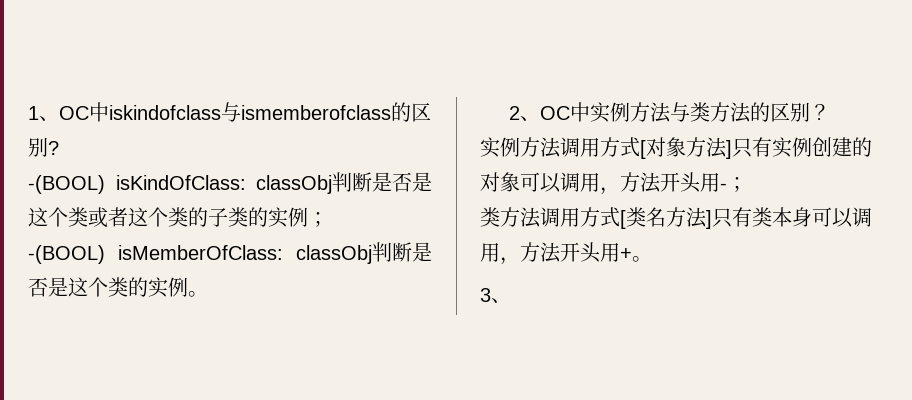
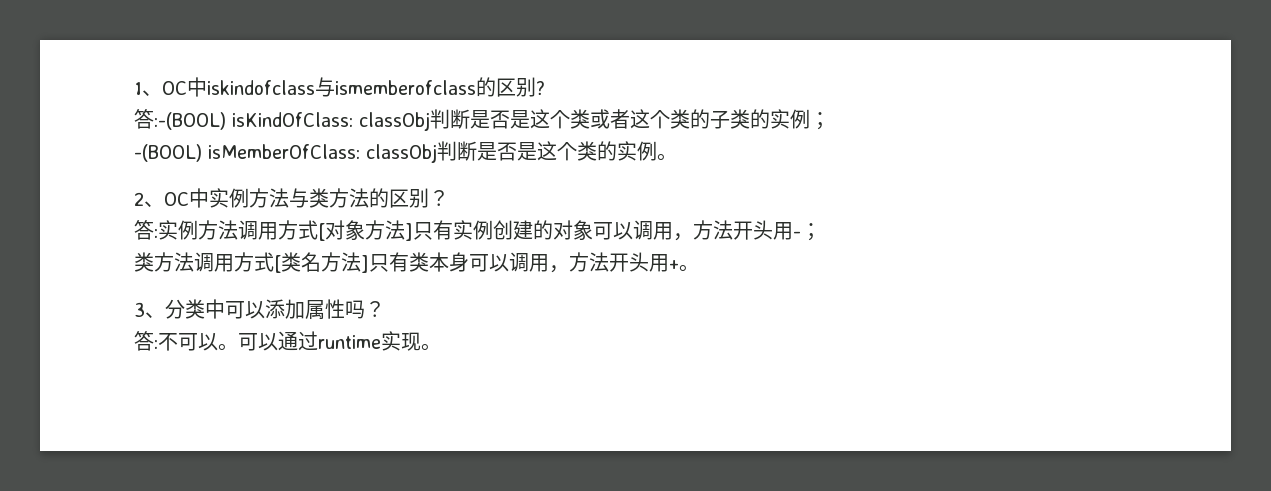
- -(BOOL) isKindOfClass: classObj判断是否是这个类或者这个类的子类的实例；
+ 答:-(BOOL) isKindOfClass: classObj判断是否是这个类或者这个类的子类的实例；
- 实例方法调用方式[对象方法]只有实例创建的对象可以调用，方法开头用-；
+ 答:实例方法调用方式[对象方法]只有实例创建的对象可以调用，方法开头用-；
- 3、
+ 3、分类中可以添加属性吗？
+ 答:不可以。可以通过runtime实现。

